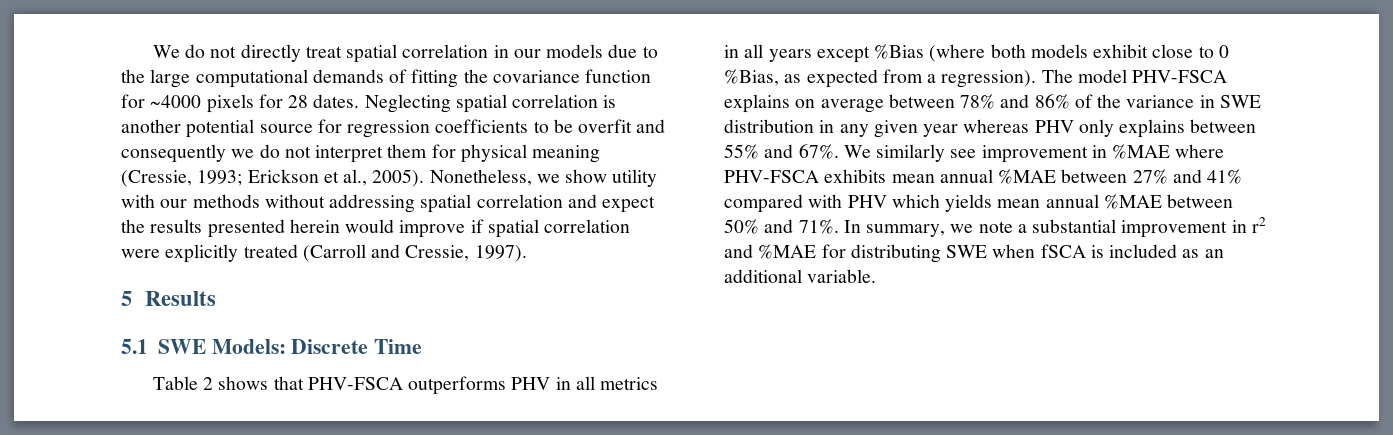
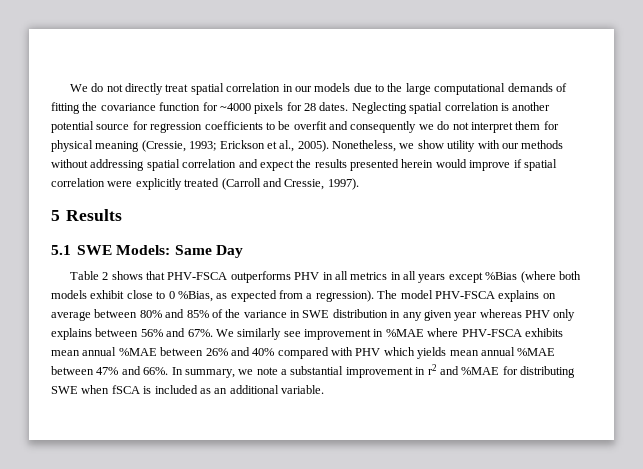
- 5.1 SWE Models: Discrete Time
+ 5.1 SWE Models: Same Day
- The model PHV-FSCA explains on average between 78% and 86% of the variance in SWE distribution in any given year whereas PHV only explains between 55% and 67%.
+ The model PHV-FSCA explains on average between 80% and 85% of the variance in SWE distribution in any given year whereas PHV only explains between 56% and 67%.
- We similarly see improvement in %MAE where PHV-FSCA exhibits mean annual %MAE between 27% and 41% compared with PHV which yields mean annual %MAE between 50% and 71%.
+ We similarly see improvement in %MAE where PHV-FSCA exhibits mean annual %MAE between 26% and 40% compared with PHV which yields mean annual %MAE between 47% and 66%.

